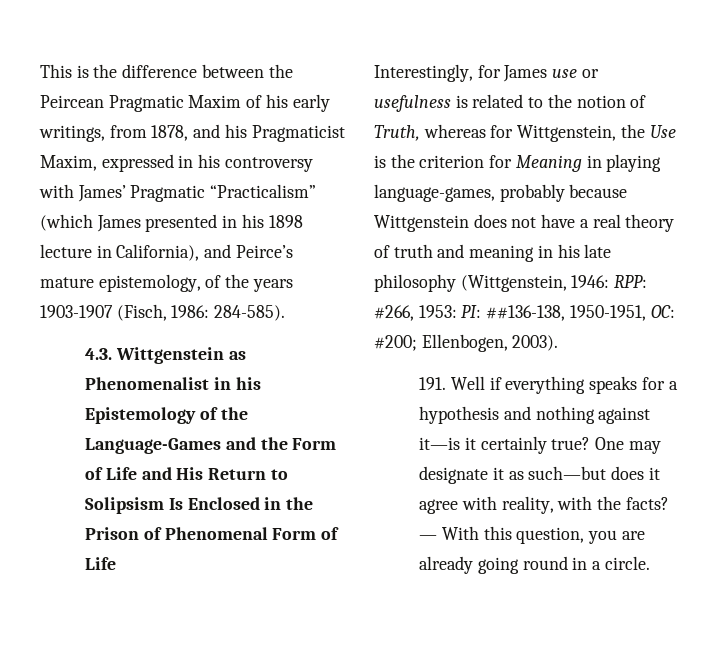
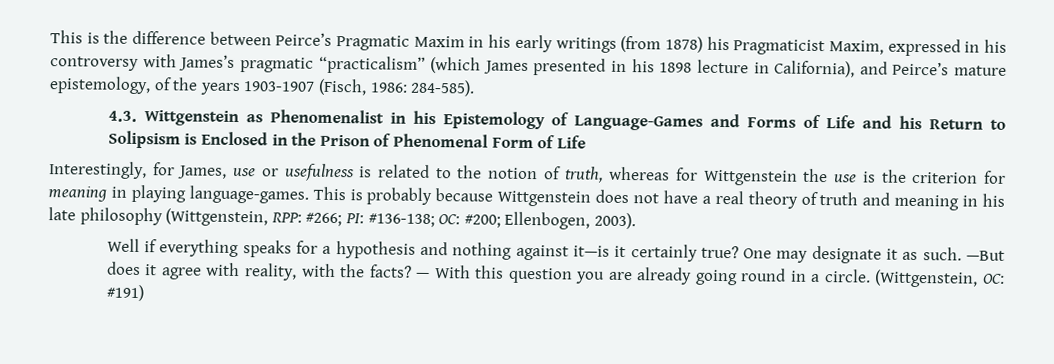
- This is the difference between the Peircean Pragmatic Maxim of his early writings, from 1878, and his Pragmaticist Maxim, expressed in his controversy with James’ Pragmatic “Practicalism” (which James presented in his 1898 lecture in California), and Peirce’s mature epistemology, of the years 1903-1907 (Fisch, 1986: 284-585).
+ This is the difference between Peirce’s Pragmatic Maxim in his early writings (from 1878) his Pragmaticist Maxim, expressed in his controversy with James’s pragmatic “practicalism” (which James presented in his 1898 lecture in California), and Peirce’s mature epistemology, of the years 1903-1907 (Fisch, 1986: 284-585).
- 4.3. Wittgenstein as Phenomenalist in his Epistemology of the Language-Games and the Form of Life and His Return to Solipsism Is Enclosed in the Prison of Phenomenal Form of Life
+ 4.3. Wittgenstein as Phenomenalist in his Epistemology of Language-Games and Forms of Life and his Return to Solipsism is Enclosed in the Prison of Phenomenal Form of Life
- Interestingly, for James use or usefulness is related to the notion of Truth, whereas for Wittgenstein, the Use is the criterion for Meaning in playing language-games, probably because Wittgenstein does not have a real theory of truth and meaning in his late philosophy (Wittgenstein, 1946: RPP: #266, 1953: PI: ##136-138, 1950-1951, OC: #200; Ellenbogen, 2003).
+ Interestingly, for James, use or usefulness is related to the notion of truth, whereas for Wittgenstein the use is the criterion for meaning in playing language-games. This is probably because Wittgenstein does not have a real theory of truth and meaning in his late philosophy (Wittgenstein, RPP: #266; PI: #136-138; OC: #200; Ellenbogen, 2003).
- 191. Well if everything speaks for a hypothesis and nothing against it—is it certainly true?
+ Well if everything speaks for a hypothesis and nothing against it—is it certainly true?
- One may designate it as such—but does it agree with reality, with the facts?
+ One may designate it as such. —But does it agree with reality, with the facts?
- — With this question, you are already going round in a circle.
+ — With this question you are already going round in a circle.
+ (Wittgenstein, OC: #191)

